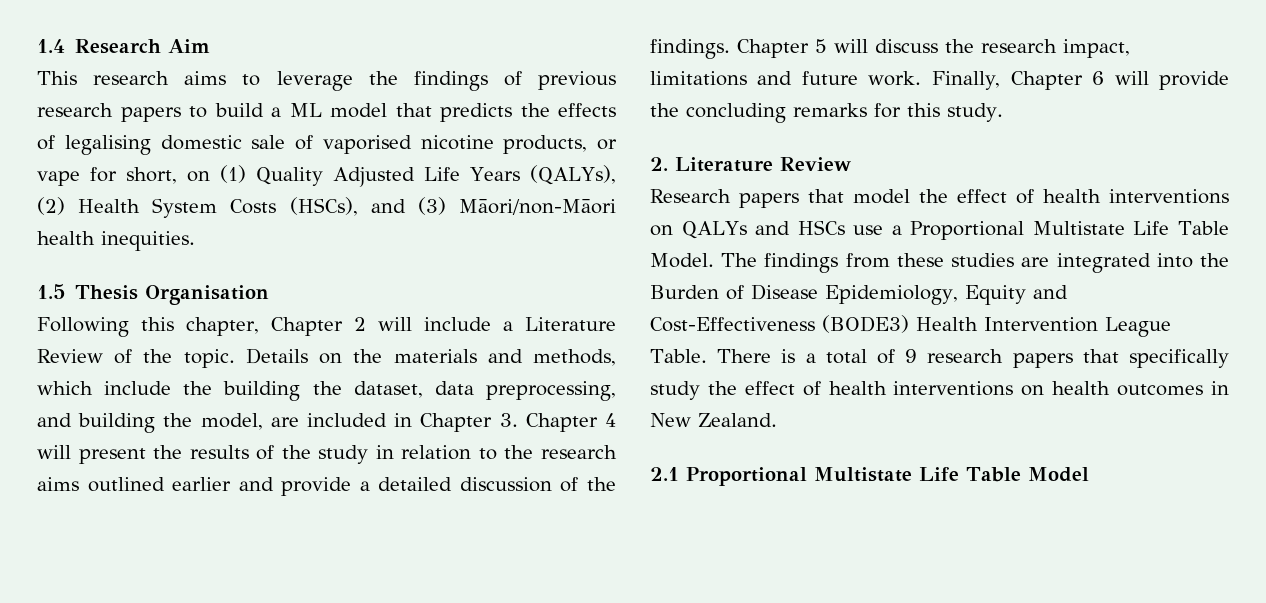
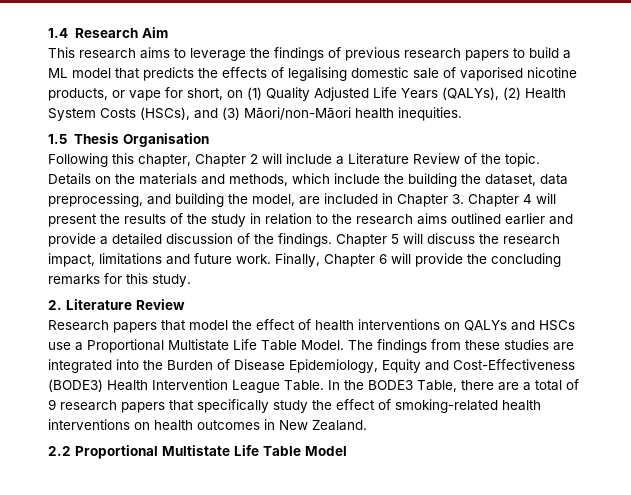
- There is a total of 9 research papers that specifically study the effect of health interventions on health outcomes in New Zealand.
+ In the BODE3 Table, there are a total of 9 research papers that specifically study the effect of smoking-related health interventions on health outcomes in New Zealand.
- 2.1 Proportional Multistate Life Table Model
+ 2.2 Proportional Multistate Life Table Model

